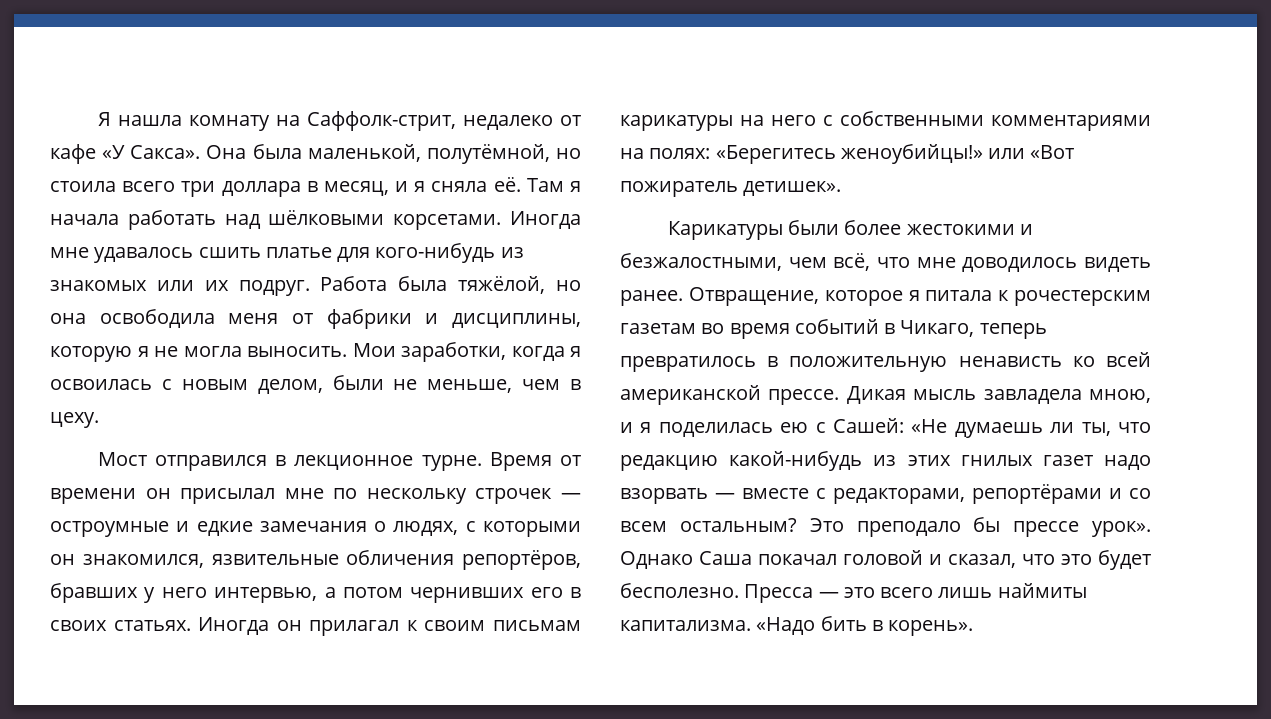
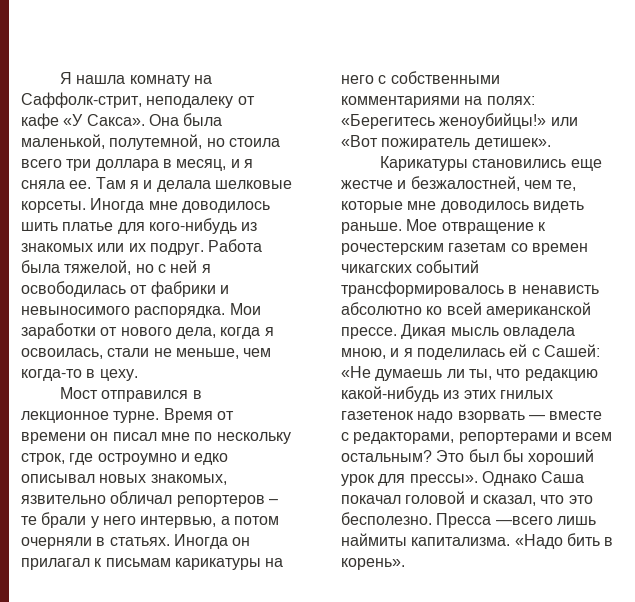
- Я нашла комнату на Саффолк-стрит, недалеко от кафе «У Сакса».
+ Я нашла комнату на Саффолк-стрит, неподалеку от кафе «У Сакса».
- Она была маленькой, полутёмной, но стоила всего три доллара в месяц, и я сняла её.
+ Она была маленькой, полутемной, но стоила всего три доллара в месяц, и я сняла ее.
- Там я начала работать над шёлковыми корсетами. Иногда мне удавалось сшить платье для кого-нибудь из знакомых или их подруг.
+ Там я и делала шелковые корсеты. Иногда мне доводилось шить платье для кого-нибудь из знакомых или их подруг.
- Работа была тяжёлой, но она освободила меня от фабрики и дисциплины, которую я не могла выносить. Мои заработки, когда я освоилась с новым делом, были не меньше, чем в цеху.
+ Работа была тяжелой, но с ней я освободилась от фабрики и невыносимого распорядка. Мои заработки от нового дела, когда я освоилась, стали не меньше, чем когда-то в цеху.
- Время от времени он присылал мне по нескольку строчек — остроумные и едкие замечания о людях, с которыми он знакомился, язвительные обличения репортёров, бравших у него интервью, а потом чернивших его в своих статьях.
+ Время от времени он писал мне по нескольку строк, где остроумно и едко описывал новых знакомых, язвительно обличал репортеров – те брали у него интервью, а потом очерняли в статьях.
- Иногда он прилагал к своим письмам карикатуры на него с собственными комментариями на полях: «Берегитесь женоубийцы!» или «Вот пожиратель детишек».
+ Иногда он прилагал к письмам карикатуры на него с собственными комментариями на полях: «Берегитесь женоубийцы!» или «Вот пожиратель детишек».
- Карикатуры были более жестокими и безжалостными, чем всё, что мне доводилось видеть ранее. Отвращение, которое я питала к рочестерским газетам во время событий в Чикаго, теперь превратилось в положительную ненависть ко всей американской прессе.
+ Карикатуры становились еще жестче и безжалостней, чем те, которые мне доводилось видеть раньше. Мое отвращение к рочестерским газетам со времен чикагских событий трансформировалось в ненависть абсолютно ко всей американской прессе.
- Дикая мысль завладела мною, и я поделилась ею с Сашей: «Не думаешь ли ты, что редакцию какой-нибудь из этих гнилых газет надо взорвать — вместе с редакторами, репортёрами и со всем остальным? Это преподало бы прессе урок».
+ Дикая мысль овладела мною, и я поделилась ей с Сашей: «Не думаешь ли ты, что редакцию какой-нибудь из этих гнилых газетенок надо взорвать — вместе с редакторами, репортерами и всем остальным? Это был бы хороший урок для прессы».
- Однако Саша покачал головой и сказал, что это будет бесполезно.
+ Однако Саша покачал головой и сказал, что это бесполезно.
- Пресса — это всего лишь наймиты капитализма.
+ Пресса —всего лишь наймиты капитализма.

